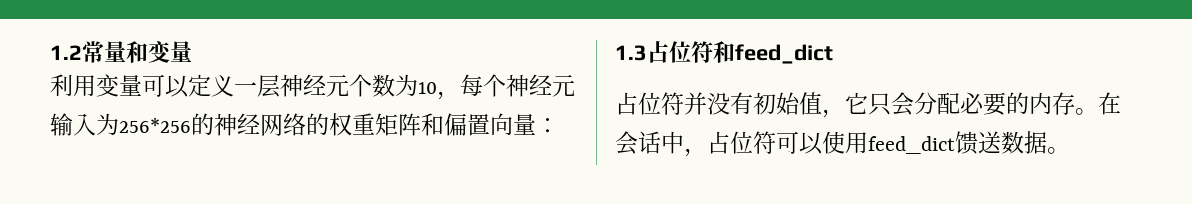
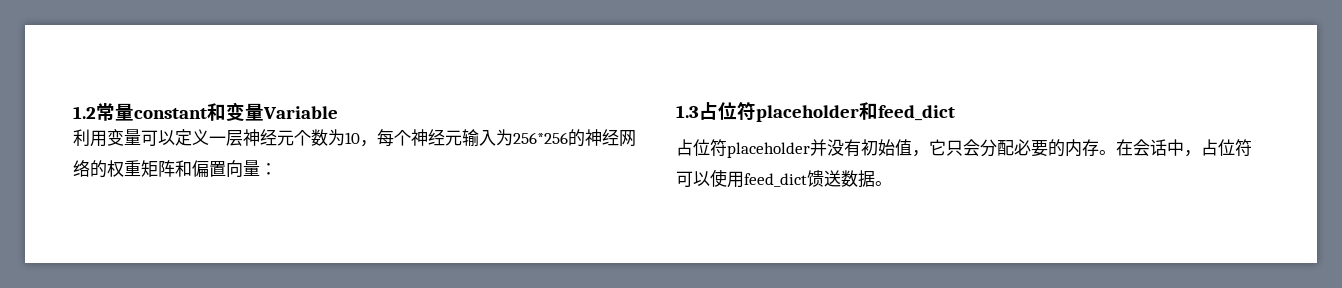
- 1.2常量和变量
+ 1.2常量constant和变量Variable
- 1.3占位符和feed_dict
+ 1.3占位符placeholder和feed_dict
- 占位符并没有初始值，它只会分配必要的内存。
+ 占位符placeholder并没有初始值，它只会分配必要的内存。

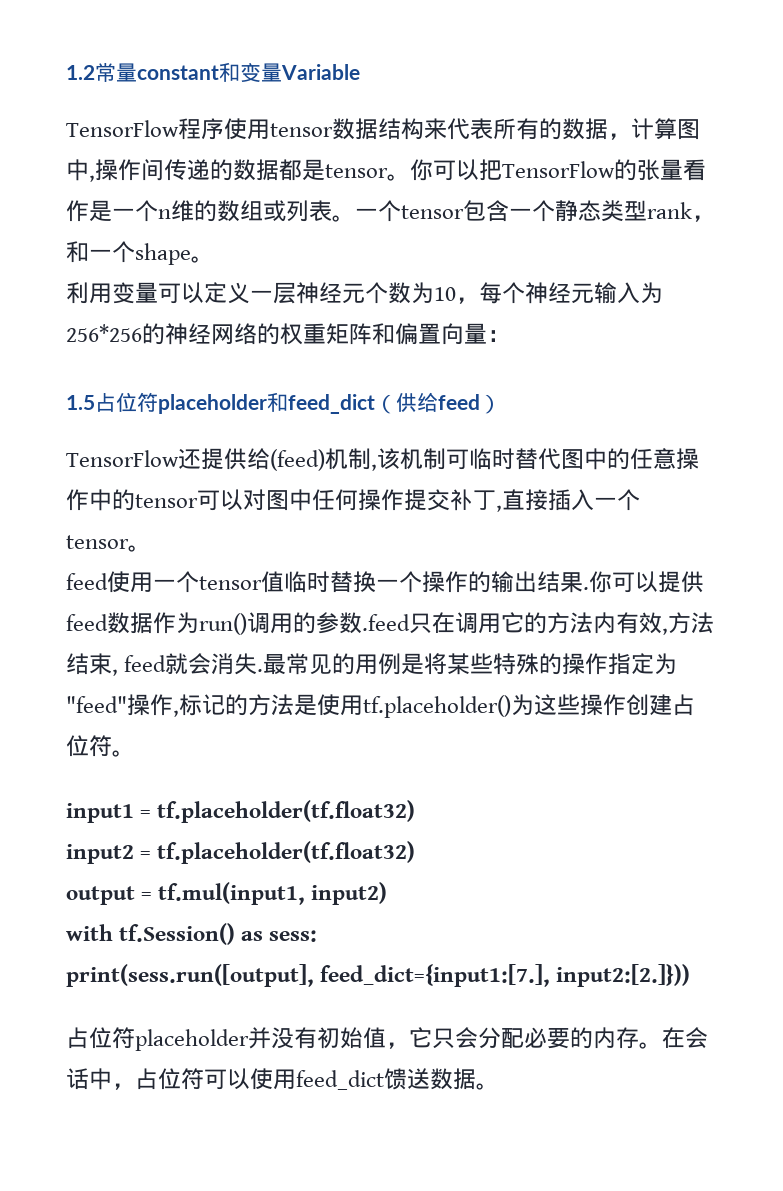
+ TensorFlow程序使用tensor数据结构来代表所有的数据，计算图中,操作间传递的数据都是tensor。你可以把TensorFlow的张量看作是一个n维的数组或列表。一个tensor包含一个静态类型rank，和一个shape。
- 1.3占位符placeholder和feed_dict
+ 1.5占位符placeholder和feed_dict（供给feed）
+ TensorFlow还提供给(feed)机制,该机制可临时替代图中的任意操作中的tensor可以对图中任何操作提交补丁,直接插入一个tensor。
+ feed使用一个tensor值临时替换一个操作的输出结果.你可以提供feed数据作为run()调用的参数.feed只在调用它的方法内有效,方法结束, feed就会消失.最常见的用例是将某些特殊的操作指定为"feed"操作,标记的方法是使用tf.placeholder()为这些操作创建占位符。
+ input1 = tf.placeholder(tf.float32)
+ input2 = tf.placeholder(tf.float32)
+ output = tf.mul(input1, input2)
+ with tf.Session() as sess:
+ print(sess.run([output], feed_dict={input1:[7.], input2:[2.]}))

